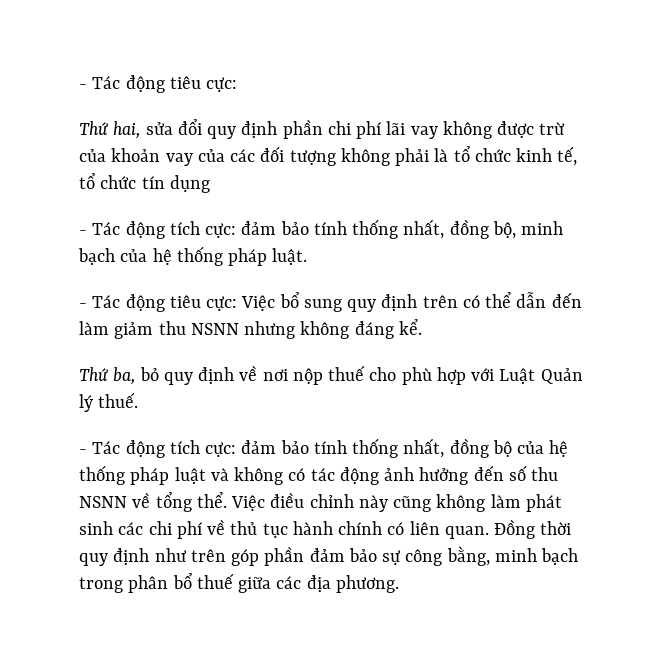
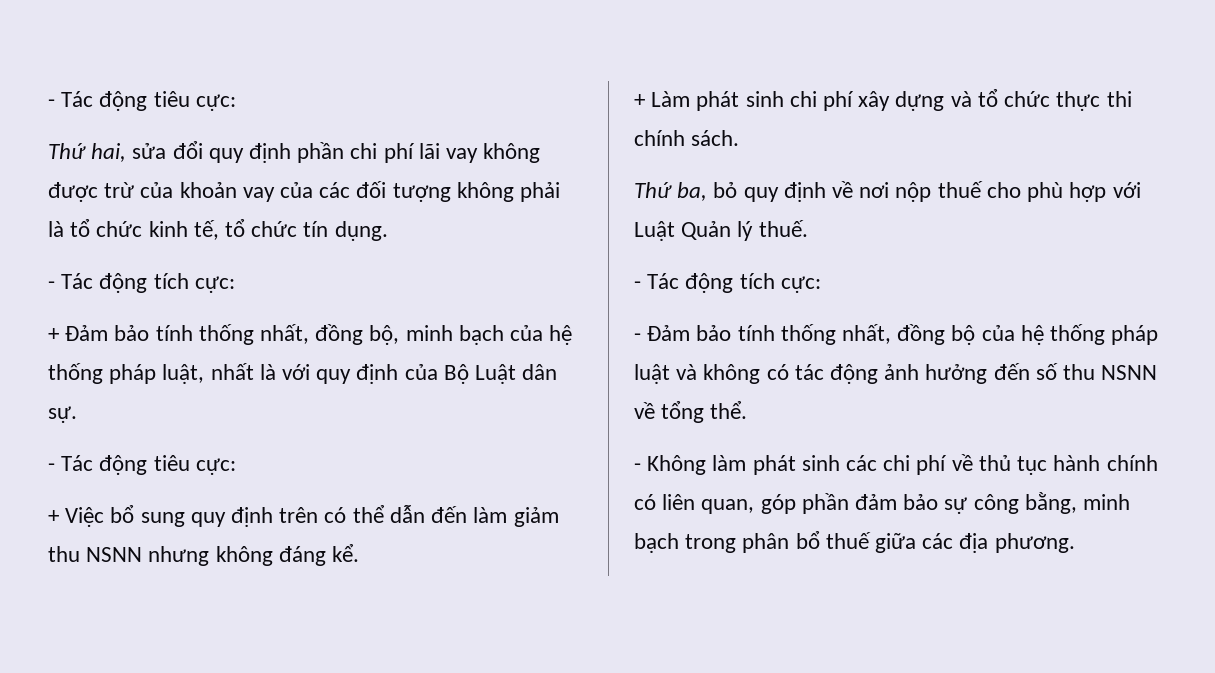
- Thứ hai, sửa đổi quy định phần chi phí lãi vay không được trừ của khoản vay của các đối tượng không phải là tổ chức kinh tế, tổ chức tín dụng
- - Tác động tích cực: đảm bảo tính thống nhất, đồng bộ, minh bạch của hệ thống pháp luật.
- - Tác động tiêu cực: Việc bổ sung quy định trên có thể dẫn đến làm giảm thu NSNN nhưng không đáng kể.
+ Thứ hai, sửa đổi quy định phần chi phí lãi vay không được trừ của khoản vay của các đối tượng không phải là tổ chức kinh tế, tổ chức tín dụng.
+ - Tác động tích cực:
+ + Đảm bảo tính thống nhất, đồng bộ, minh bạch của hệ thống pháp luật, nhất là với quy định của Bộ Luật dân sự.
+ - Tác động tiêu cực:
+ + Việc bổ sung quy định trên có thể dẫn đến làm giảm thu NSNN nhưng không đáng kể.
+ + Làm phát sinh chi phí xây dựng và tổ chức thực thi chính sách.
  Thứ ba, bỏ quy định về nơi nộp thuế cho phù hợp với Luật Quản lý thuế.
- - Tác động tích cực: đảm bảo tính thống nhất, đồng bộ của hệ thống pháp luật và không có tác động ảnh hưởng đến số thu NSNN về tổng thể. Việc điều chỉnh này cũng không làm phát sinh các chi phí về thủ tục hành chính có liên quan. Đồng thời quy định như trên góp phần đảm bảo sự công bằng, minh bạch trong phân bổ thuế giữa các địa phương.
+ - Tác động tích cực:
+ - Đảm bảo tính thống nhất, đồng bộ của hệ thống pháp luật và không có tác động ảnh hưởng đến số thu NSNN về tổng thể.
+ - Không làm phát sinh các chi phí về thủ tục hành chính có liên quan, góp phần đảm bảo sự công bằng, minh bạch trong phân bổ thuế giữa các địa phương.

